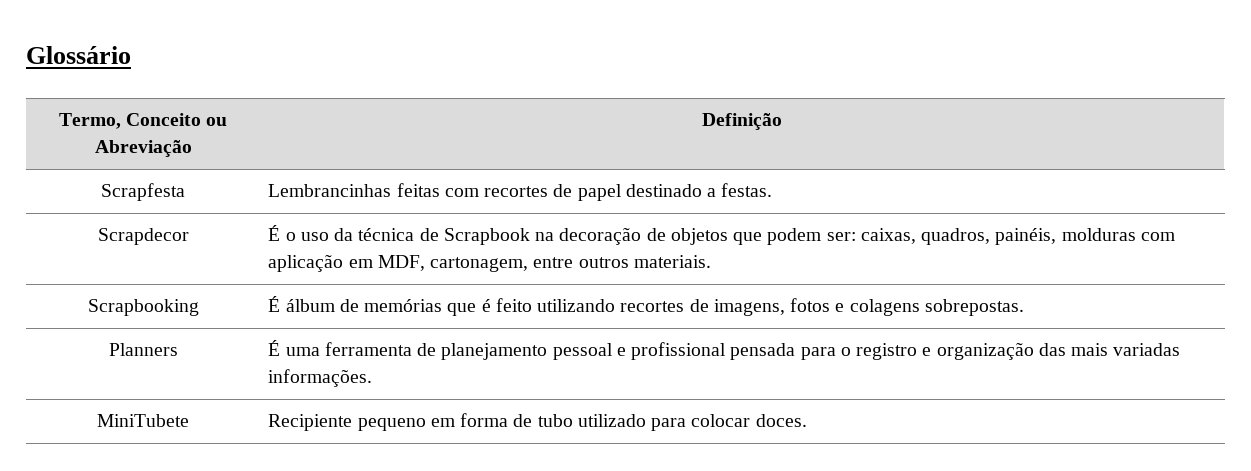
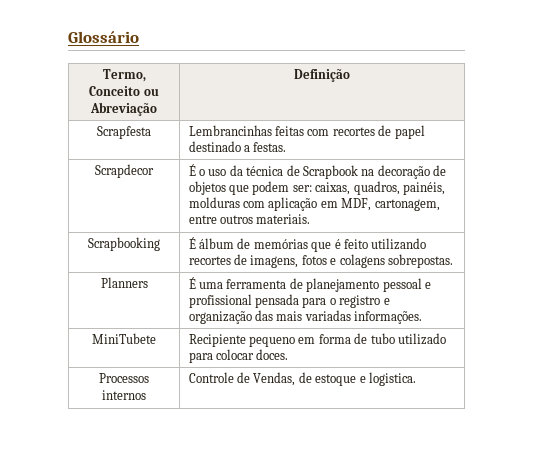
+ Processos internos | Controle de Vendas, de estoque e logistica.

